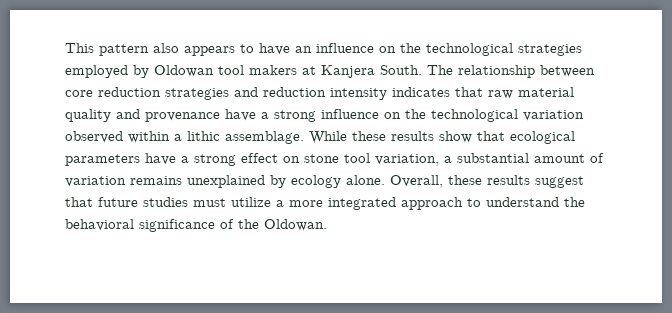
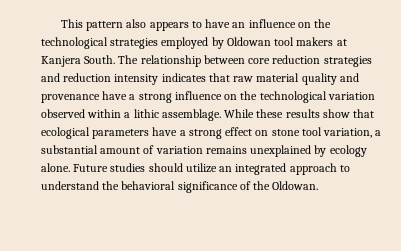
- Overall, these results suggest that future studies must utilize a more integrated approach to understand the behavioral significance of the Oldowan.
+ Future studies should utilize an integrated approach to understand the behavioral significance of the Oldowan.

